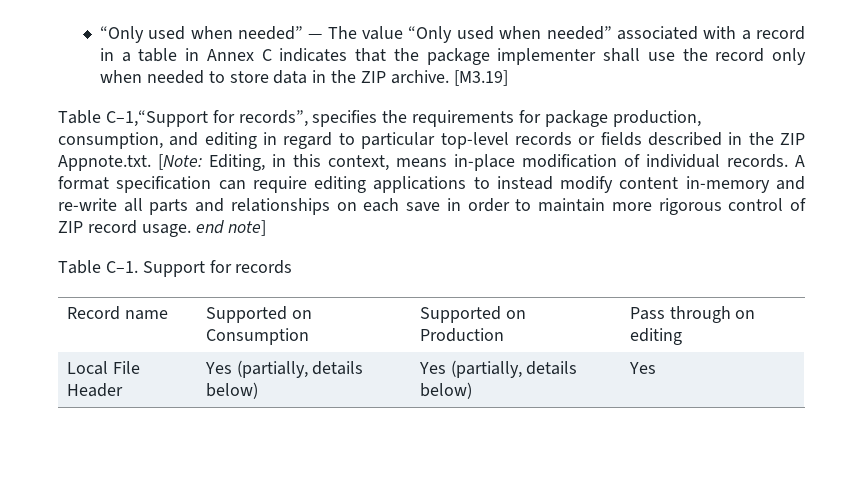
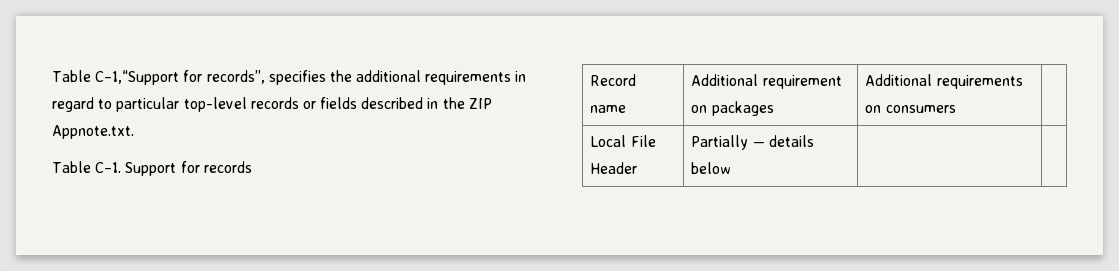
- “Only used when needed” — The value “Only used when needed” associated with a record in a table in Annex C indicates that the package implementer shall use the record only when needed to store data in the ZIP archive. [M3.19]
- Table C–1,“Support for records”, specifies the requirements for package production, consumption, and editing in regard to particular top-level records or fields described in the ZIP Appnote.txt. [Note: Editing, in this context, means in-place modification of individual records. A format specification can require editing applications to instead modify content in-memory and re-write all parts and relationships on each save in order to maintain more rigorous control of ZIP record usage. end note]
+ Table C–1,“Support for records”, specifies the additional requirements in regard to particular top-level records or fields described in the ZIP Appnote.txt.
- Record name | Supported on Consumption | Supported on Production | Pass through on editing
- Local File Header | Yes (partially, details below) | Yes (partially, details below) | Yes
+ Record name | Additional requirement on packages | Additional requirements on consumers |
+ Local File Header | Partially — details below | |

